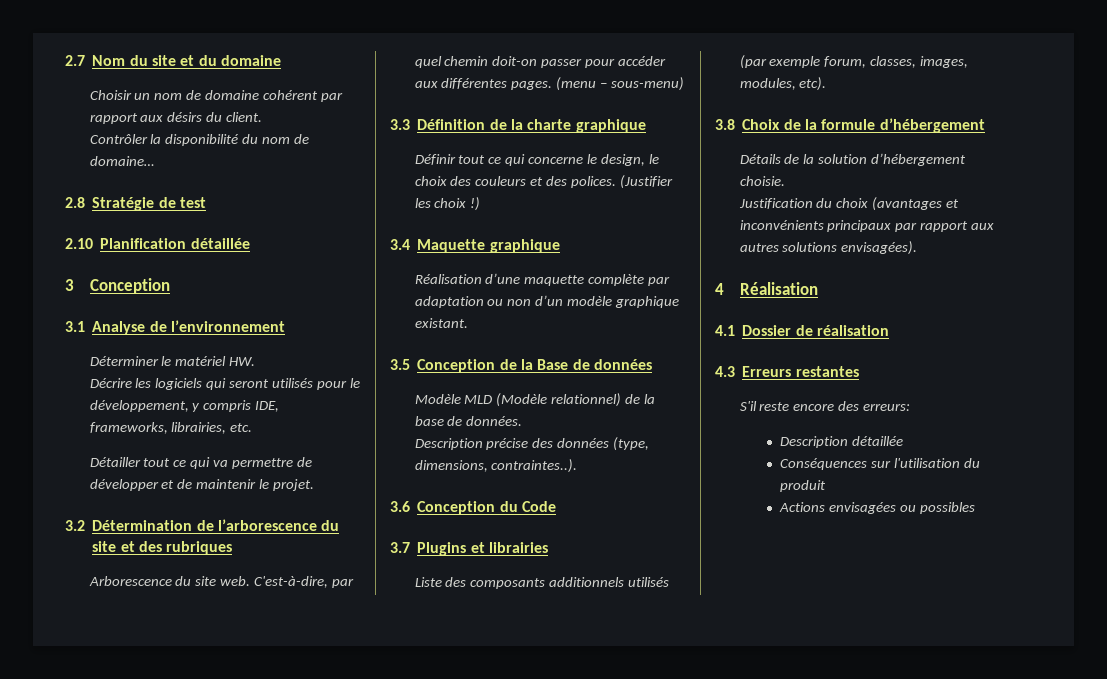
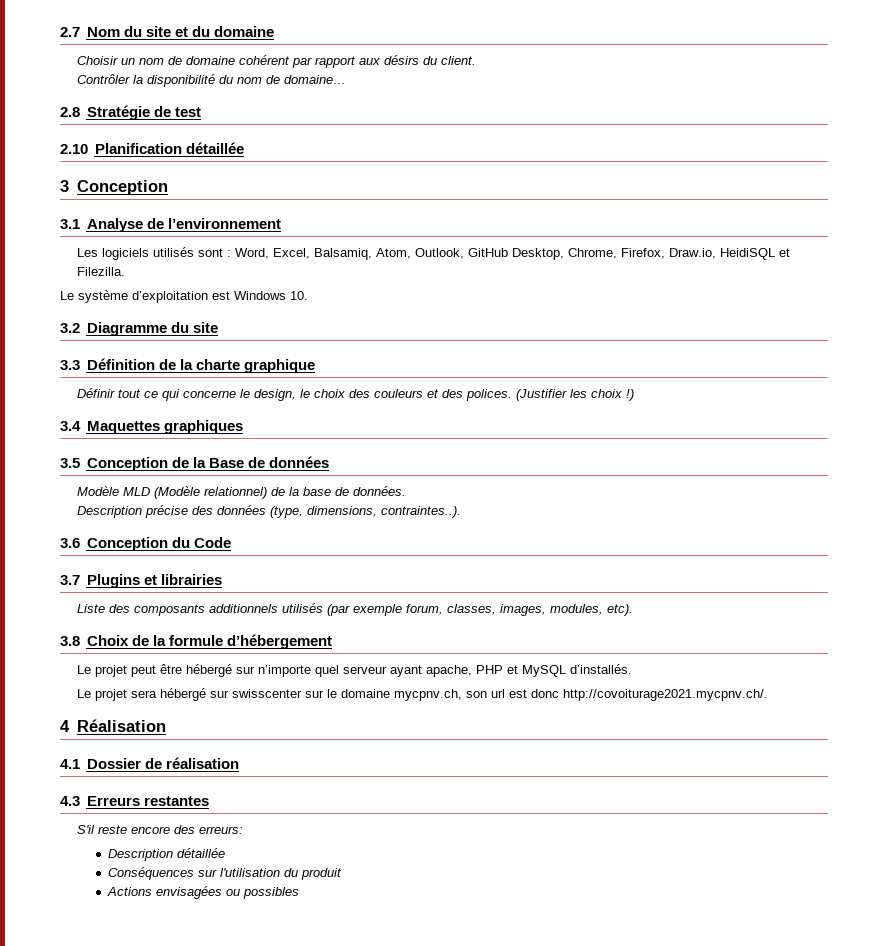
- Déterminer le matériel HW.
- Décrire les logiciels qui seront utilisés pour le développement, y compris IDE, frameworks, librairies, etc.
- Détailler tout ce qui va permettre de développer et de maintenir le projet.
- 3.2 Détermination de l’arborescence du site et des rubriques
- Arborescence du site web. C'est-à-dire, par quel chemin doit-on passer pour accéder aux différentes pages. (menu – sous-menu)
+ Les logiciels utilisés sont : Word, Excel, Balsamiq, Atom, Outlook, GitHub Desktop, Chrome, Firefox, Draw.io, HeidiSQL et Filezilla.
+ Le système d’exploitation est Windows 10.
+ 3.2 Diagramme du site
- 3.4 Maquette graphique
- Réalisation d’une maquette complète par adaptation ou non d’un modèle graphique existant.
+ 3.4 Maquettes graphiques
- Détails de la solution d’hébergement choisie.
- Justification du choix (avantages et inconvénients principaux par rapport aux autres solutions envisagées).
+ Le projet peut être hébergé sur n’importe quel serveur ayant apache, PHP et MySQL d’installés.
+ Le projet sera hébergé sur swisscenter sur le domaine mycpnv.ch, son url est donc http://covoiturage2021.mycpnv.ch/.

